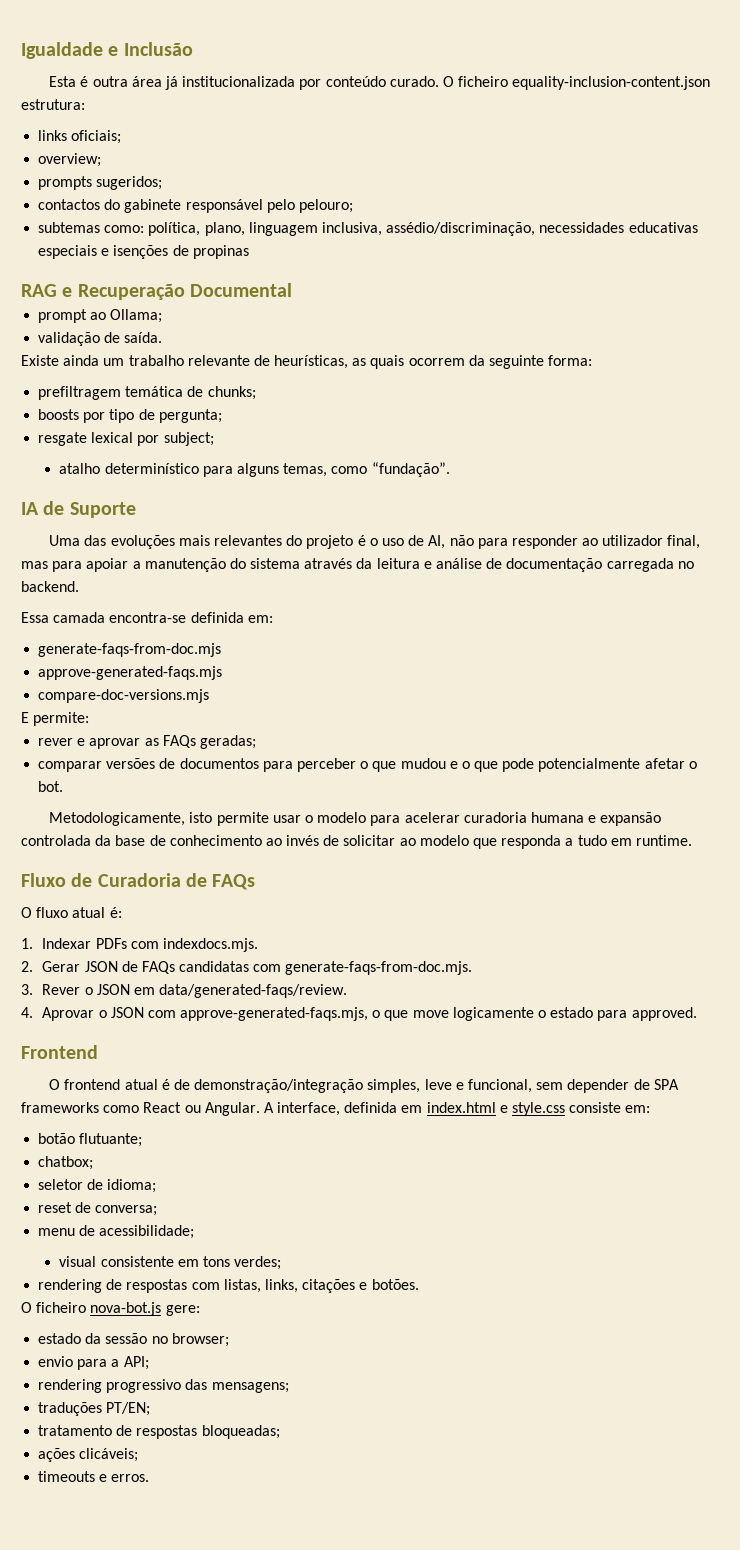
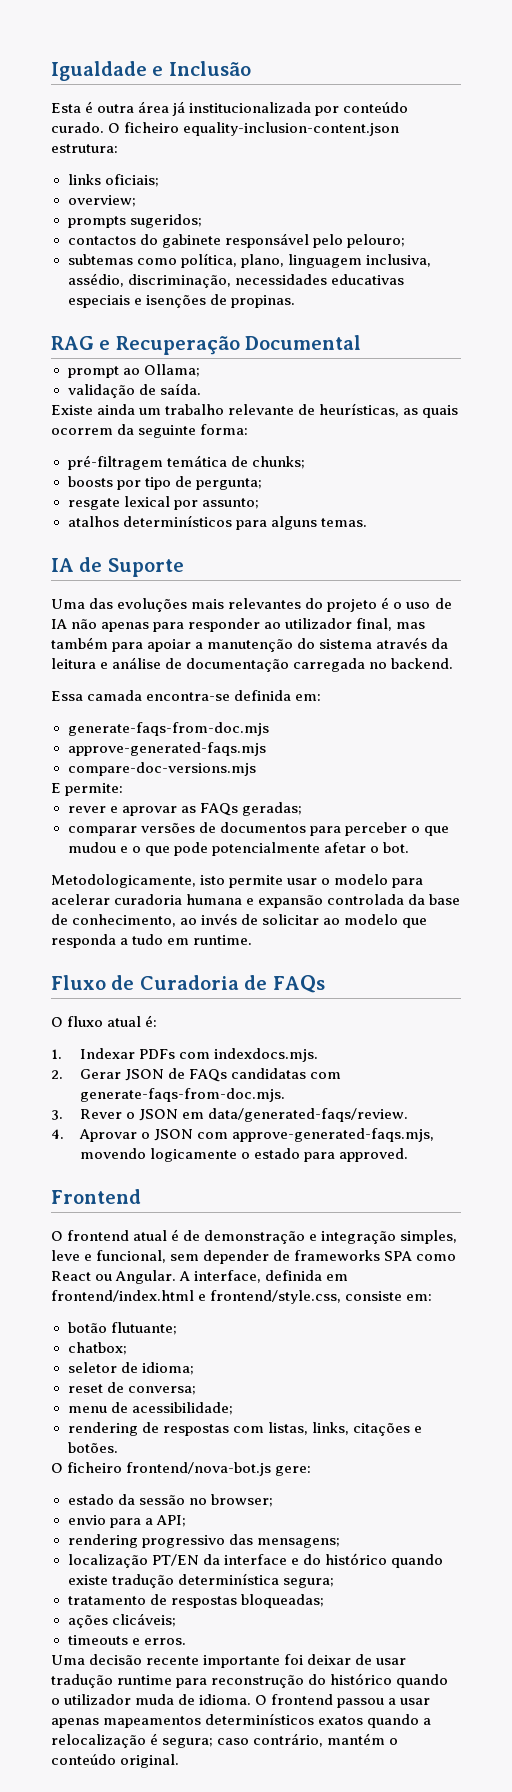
- subtemas como: política, plano, linguagem inclusiva, assédio/discriminação, necessidades educativas especiais e isenções de propinas
+ subtemas como política, plano, linguagem inclusiva, assédio, discriminação, necessidades educativas especiais e isenções de propinas.
- prefiltragem temática de chunks;
+ pré-filtragem temática de chunks;
- resgate lexical por subject;
- atalho determinístico para alguns temas, como “fundação”.
+ resgate lexical por assunto;
+ atalhos determinísticos para alguns temas.
- Uma das evoluções mais relevantes do projeto é o uso de AI, não para responder ao utilizador final, mas para apoiar a manutenção do sistema através da leitura e análise de documentação carregada no backend.
+ Uma das evoluções mais relevantes do projeto é o uso de IA não apenas para responder ao utilizador final, mas também para apoiar a manutenção do sistema através da leitura e análise de documentação carregada no backend.
- Metodologicamente, isto permite usar o modelo para acelerar curadoria humana e expansão controlada da base de conhecimento ao invés de solicitar ao modelo que responda a tudo em runtime.
+ Metodologicamente, isto permite usar o modelo para acelerar curadoria humana e expansão controlada da base de conhecimento, ao invés de solicitar ao modelo que responda a tudo em runtime.
- 4. Aprovar o JSON com approve-generated-faqs.mjs, o que move logicamente o estado para approved.
+ 4. Aprovar o JSON com approve-generated-faqs.mjs, movendo logicamente o estado para approved.
- O frontend atual é de demonstração/integração simples, leve e funcional, sem depender de SPA frameworks como React ou Angular.
+ O frontend atual é de demonstração e integração simples, leve e funcional, sem depender de frameworks SPA como React ou Angular.
- A interface, definida em index.html e style.css consiste em:
+ A interface, definida em frontend/index.html e frontend/style.css, consiste em:
- visual consistente em tons verdes;
- O ficheiro nova-bot.js gere:
+ O ficheiro frontend/nova-bot.js gere:
- traduções PT/EN;
+ localização PT/EN da interface e do histórico quando existe tradução determinística segura;
+ Uma decisão recente importante foi deixar de usar tradução runtime para reconstrução do histórico quando o utilizador muda de idioma. O frontend passou a usar apenas mapeamentos determinísticos exatos quando a relocalização é segura; caso contrário, mantém o conteúdo original.

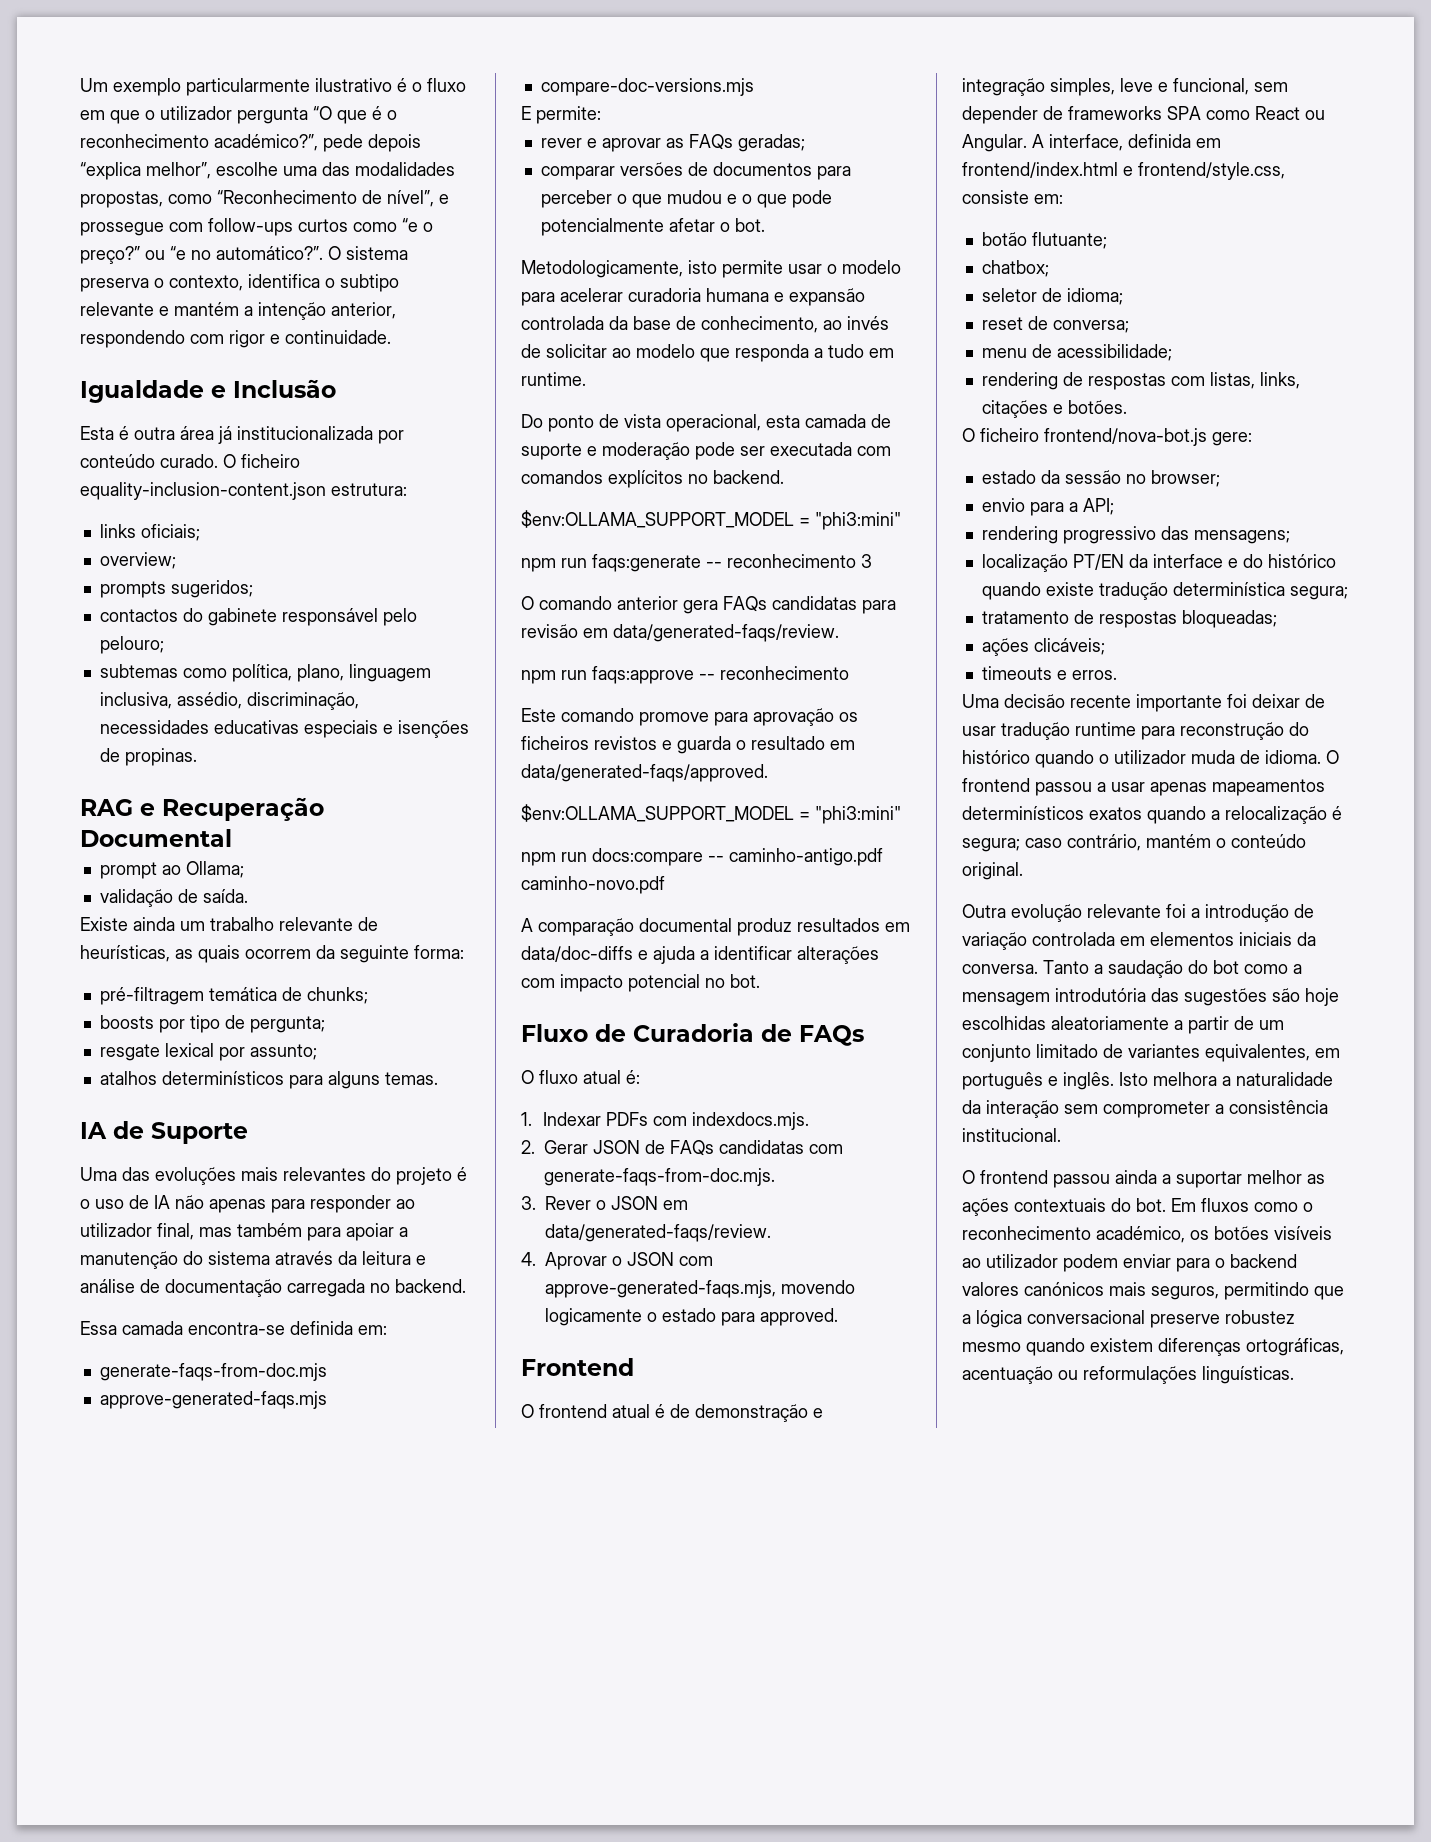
+ Um exemplo particularmente ilustrativo é o fluxo em que o utilizador pergunta “O que é o reconhecimento académico?”, pede depois “explica melhor”, escolhe uma das modalidades propostas, como “Reconhecimento de nível”, e prossegue com follow-ups curtos como “e o preço?” ou “e no automático?”. O sistema preserva o contexto, identifica o subtipo relevante e mantém a intenção anterior, respondendo com rigor e continuidade.
+ Do ponto de vista operacional, esta camada de suporte e moderação pode ser executada com comandos explícitos no backend.
+ $env:OLLAMA_SUPPORT_MODEL = "phi3:mini"
+ npm run faqs:generate -- reconhecimento 3
+ O comando anterior gera FAQs candidatas para revisão em data/generated-faqs/review.
+ npm run faqs:approve -- reconhecimento
+ Este comando promove para aprovação os ficheiros revistos e guarda o resultado em data/generated-faqs/approved.
+ $env:OLLAMA_SUPPORT_MODEL = "phi3:mini"
+ npm run docs:compare -- caminho-antigo.pdf caminho-novo.pdf
+ A comparação documental produz resultados em data/doc-diffs e ajuda a identificar alterações com impacto potencial no bot.
+ Outra evolução relevante foi a introdução de variação controlada em elementos iniciais da conversa. Tanto a saudação do bot como a mensagem introdutória das sugestões são hoje escolhidas aleatoriamente a partir de um conjunto limitado de variantes equivalentes, em português e inglês. Isto melhora a naturalidade da interação sem comprometer a consistência institucional.
+ O frontend passou ainda a suportar melhor as ações contextuais do bot. Em fluxos como o reconhecimento académico, os botões visíveis ao utilizador podem enviar para o backend valores canónicos mais seguros, permitindo que a lógica conversacional preserve robustez mesmo quando existem diferenças ortográficas, acentuação ou reformulações linguísticas.

